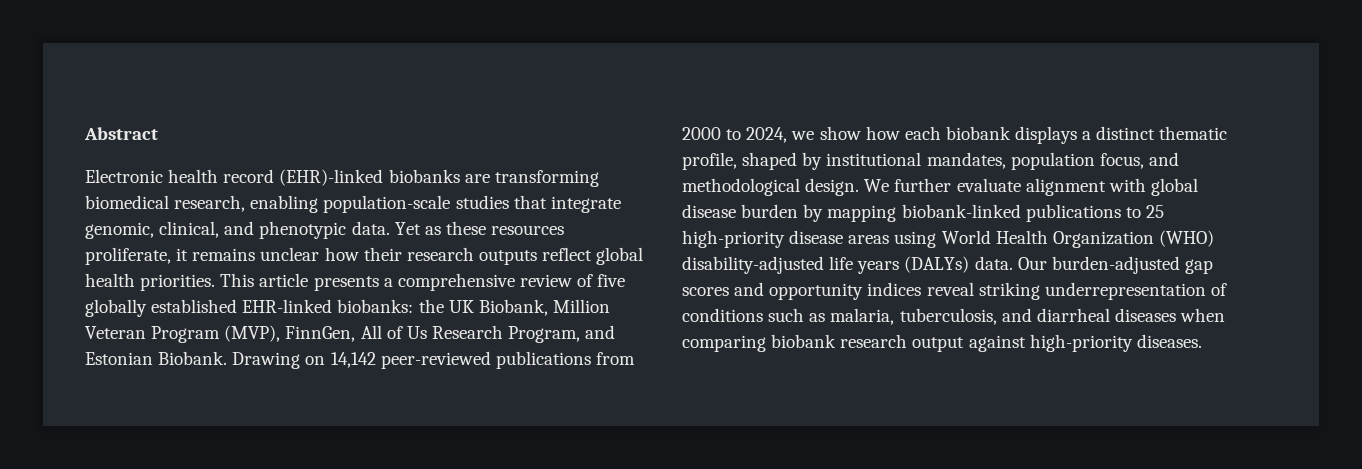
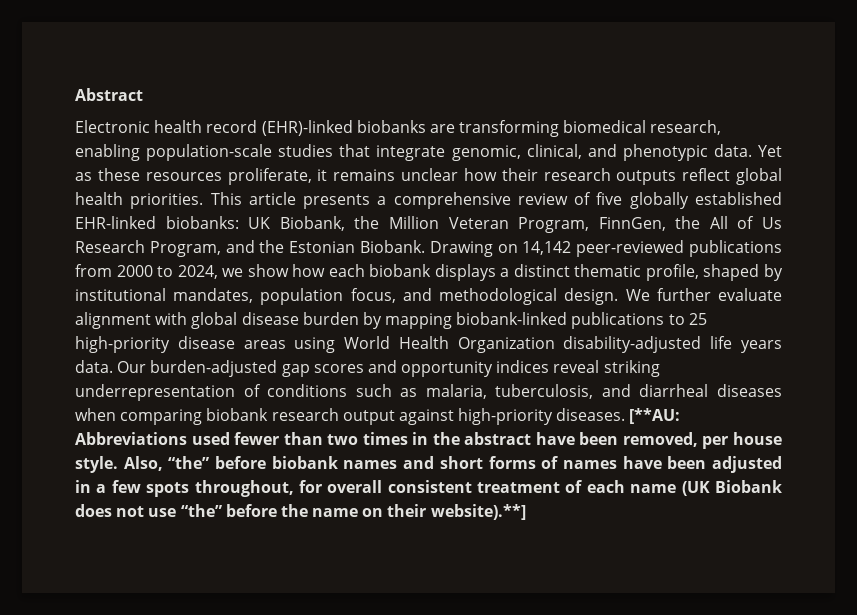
- This article presents a comprehensive review of five globally established EHR-linked biobanks: the UK Biobank, Million Veteran Program (MVP), FinnGen, All of Us Research Program, and Estonian Biobank.
+ This article presents a comprehensive review of five globally established EHR-linked biobanks: UK Biobank, the Million Veteran Program, FinnGen, the All of Us Research Program, and the Estonian Biobank.
- We further evaluate alignment with global disease burden by mapping biobank-linked publications to 25 high-priority disease areas using World Health Organization (WHO) disability-adjusted life years (DALYs) data.
+ We further evaluate alignment with global disease burden by mapping biobank-linked publications to 25 high-priority disease areas using World Health Organization disability-adjusted life years data.
+ [**AU: Abbreviations used fewer than two times in the abstract have been removed, per house style. Also, “the” before biobank names and short forms of names have been adjusted in a few spots throughout, for overall consistent treatment of each name (UK Biobank does not use “the” before the name on their website).**]

